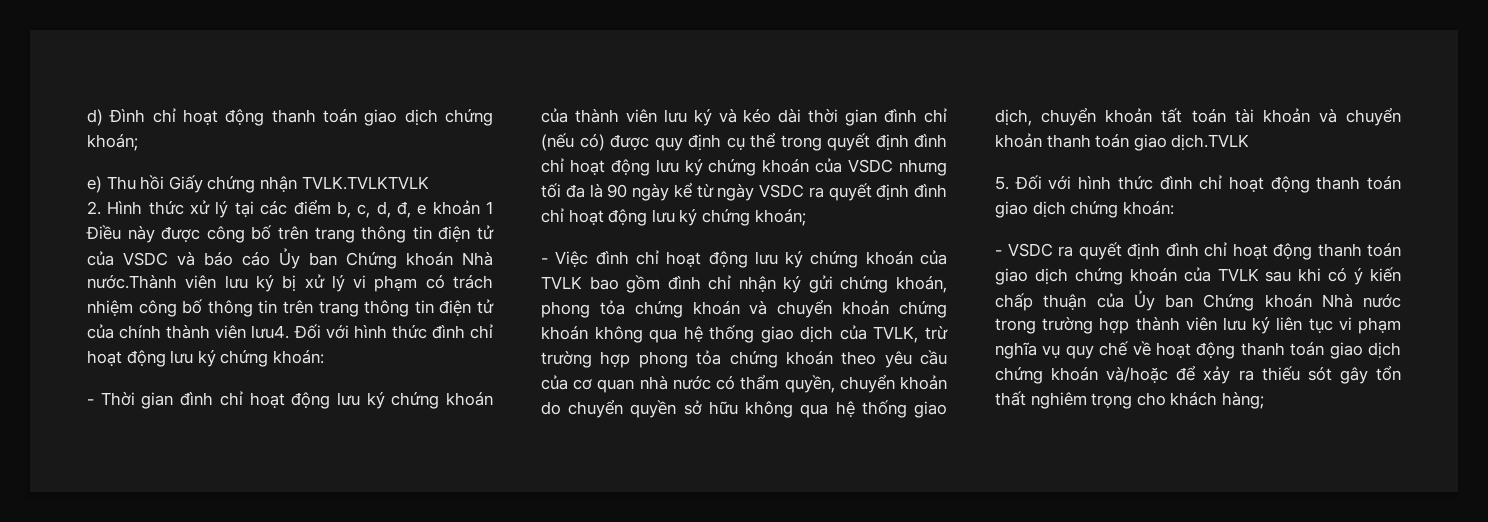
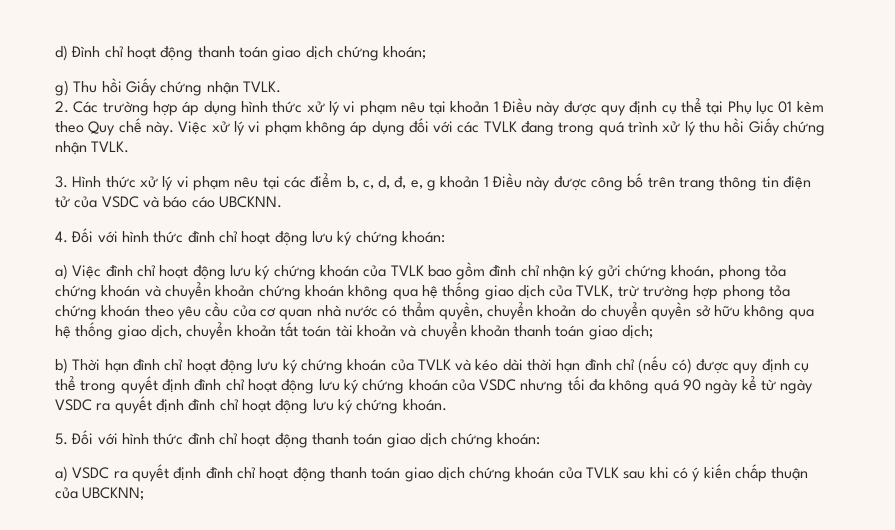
- e) Thu hồi Giấy chứng nhận TVLK.TVLKTVLK
+ g) Thu hồi Giấy chứng nhận TVLK.
- 2. Hình thức xử lý tại các điểm b, c, d, đ, e khoản 1 Điều này được công bố trên trang thông tin điện tử của VSDC và báo cáo Ủy ban Chứng khoán Nhà nước.Thành viên lưu ký bị xử lý vi phạm có trách nhiệm công bố thông tin trên trang thông tin điện tử của chính thành viên lưu4. Đối với hình thức đình chỉ hoạt động lưu ký chứng khoán:
+ 2. Các trường hợp áp dụng hình thức xử lý vi phạm nêu tại khoản 1 Điều này được quy định cụ thể tại Phụ lục 01 kèm theo Quy chế này. Việc xử lý vi phạm không áp dụng đối với các TVLK đang trong quá trình xử lý thu hồi Giấy chứng nhận TVLK.
+ 3. Hình thức xử lý vi phạm nêu tại các điểm b, c, d, đ, e, g khoản 1 Điều này được công bố trên trang thông tin điện tử của VSDC và báo cáo UBCKNN.
+ 4. Đối với hình thức đình chỉ hoạt động lưu ký chứng khoán:
- - Thời gian đình chỉ hoạt động lưu ký chứng khoán của thành viên lưu ký và kéo dài thời gian đình chỉ (nếu có) được quy định cụ thể trong quyết định đình chỉ hoạt động lưu ký chứng khoán của VSDC nhưng tối đa là 90 ngày kể từ ngày VSDC ra quyết định đình chỉ hoạt động lưu ký chứng khoán;
- - Việc đình chỉ hoạt động lưu ký chứng khoán của TVLK bao gồm đình chỉ nhận ký gửi chứng khoán, phong tỏa chứng khoán và chuyển khoản chứng khoán không qua hệ thống giao dịch của TVLK, trừ trường hợp phong tỏa chứng khoán theo yêu cầu của cơ quan nhà nước có thẩm quyền, chuyển khoản do chuyển quyền sở hữu không qua hệ thống giao dịch, chuyển khoản tất toán tài khoản và chuyển khoản thanh toán giao dịch.TVLK
+ a) Việc đình chỉ hoạt động lưu ký chứng khoán của TVLK bao gồm đình chỉ nhận ký gửi chứng khoán, phong tỏa chứng khoán và chuyển khoản chứng khoán không qua hệ thống giao dịch của TVLK, trừ trường hợp phong tỏa chứng khoán theo yêu cầu của cơ quan nhà nước có thẩm quyền, chuyển khoản do chuyển quyền sở hữu không qua hệ thống giao dịch, chuyển khoản tất toán tài khoản và chuyển khoản thanh toán giao dịch;
+ b) Thời hạn đình chỉ hoạt động lưu ký chứng khoán của TVLK và kéo dài thời hạn đình chỉ (nếu có) được quy định cụ thể trong quyết định đình chỉ hoạt động lưu ký chứng khoán của VSDC nhưng tối đa không quá 90 ngày kể từ ngày VSDC ra quyết định đình chỉ hoạt động lưu ký chứng khoán.
- - VSDC ra quyết định đình chỉ hoạt động thanh toán giao dịch chứng khoán của TVLK sau khi có ý kiến chấp thuận của Ủy ban Chứng khoán Nhà nước trong trường hợp thành viên lưu ký liên tục vi phạm nghĩa vụ quy chế về hoạt động thanh toán giao dịch chứng khoán và/hoặc để xảy ra thiếu sót gây tổn thất nghiêm trọng cho khách hàng;
+ a) VSDC ra quyết định đình chỉ hoạt động thanh toán giao dịch chứng khoán của TVLK sau khi có ý kiến chấp thuận của UBCKNN;

